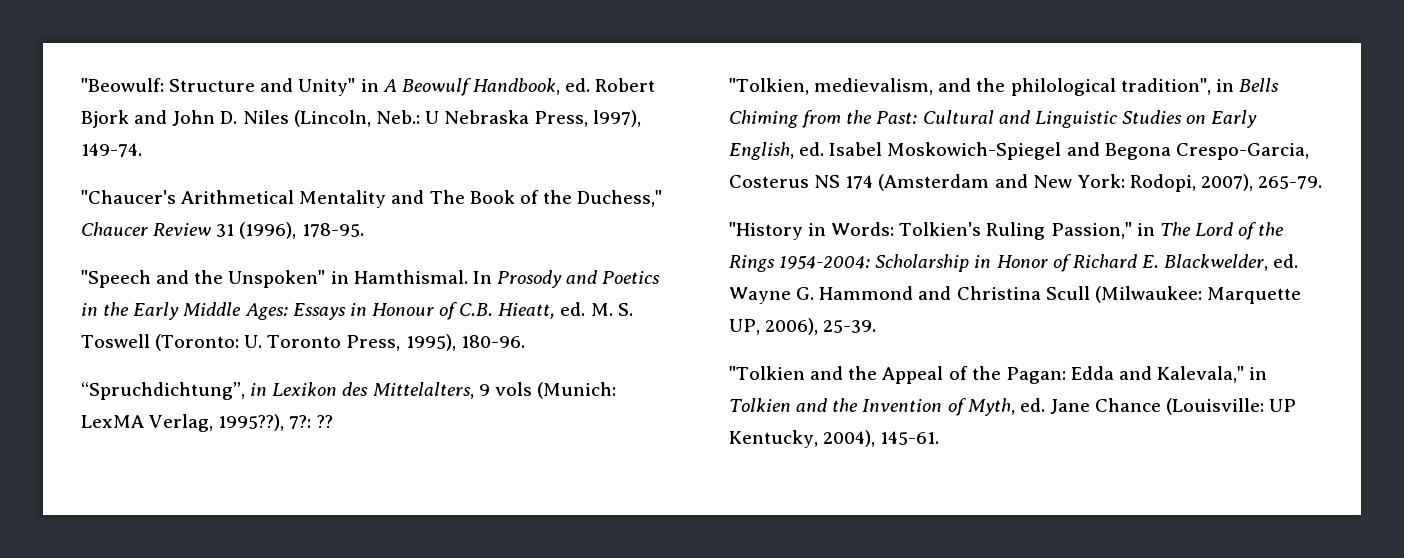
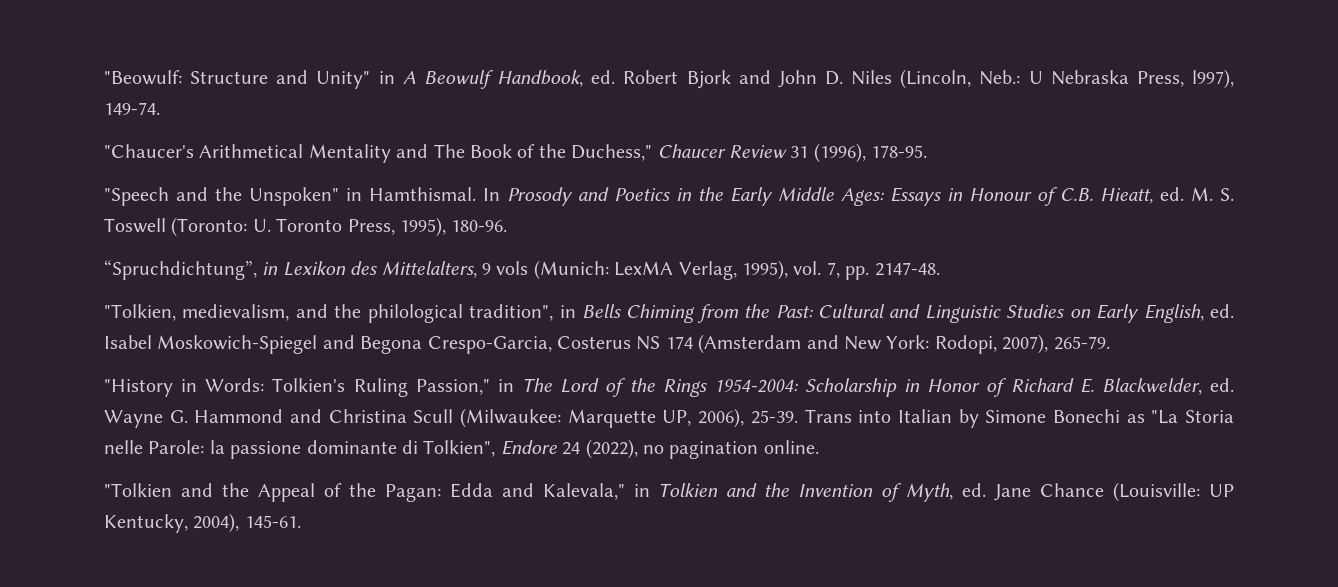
- “Spruchdichtung”, in Lexikon des Mittelalters, 9 vols (Munich: LexMA Verlag, 1995??), 7?: ??
+ “Spruchdichtung”, in Lexikon des Mittelalters, 9 vols (Munich: LexMA Verlag, 1995), vol. 7, pp. 2147-48.
+ Trans into Italian by Simone Bonechi as "La Storia nelle Parole: la passione dominante di Tolkien", Endore 24 (2022), no pagination online.

